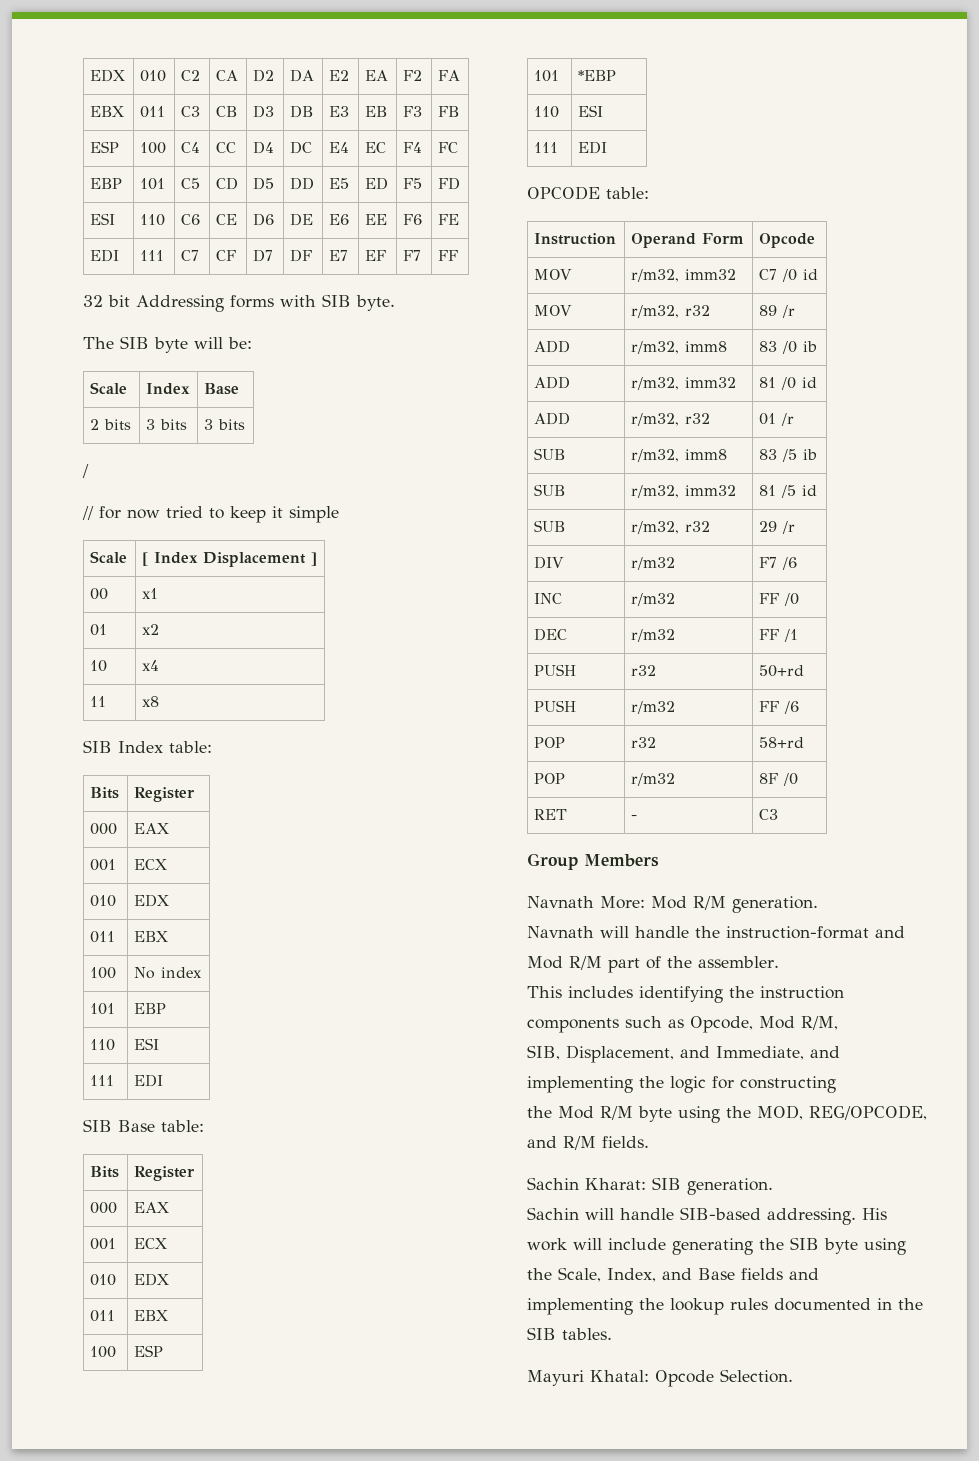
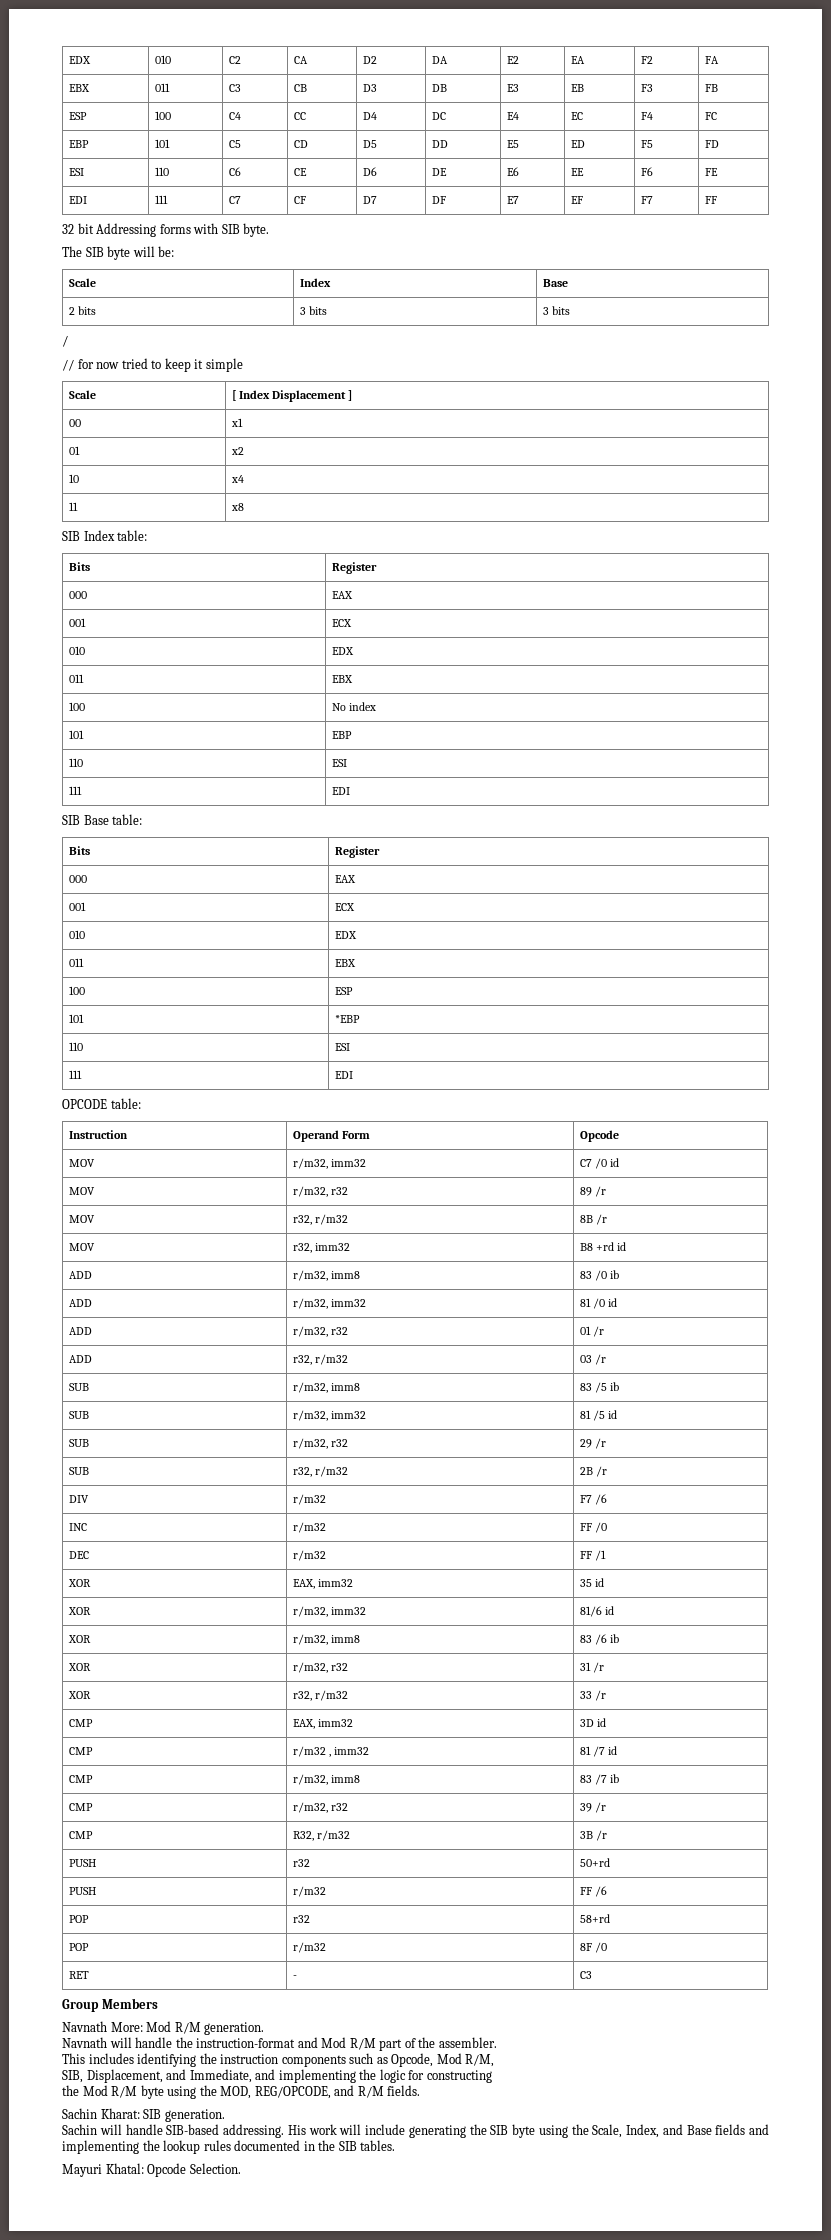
+ MOV | r32, r/m32 | 8B /r
+ MOV | r32, imm32 | B8 +rd id
+ ADD | r32, r/m32 | 03 /r
+ SUB | r32, r/m32 | 2B /r
+ XOR | EAX, imm32 | 35 id
+ XOR | r/m32, imm32 | 81/6 id
+ XOR | r/m32, imm8 | 83 /6 ib
+ XOR | r/m32, r32 | 31 /r
+ XOR | r32, r/m32 | 33 /r
+ CMP | EAX, imm32 | 3D id
+ CMP | r/m32 , imm32 | 81 /7 id
+ CMP | r/m32, imm8 | 83 /7 ib
+ CMP | r/m32, r32 | 39 /r
+ CMP | R32, r/m32 | 3B /r

